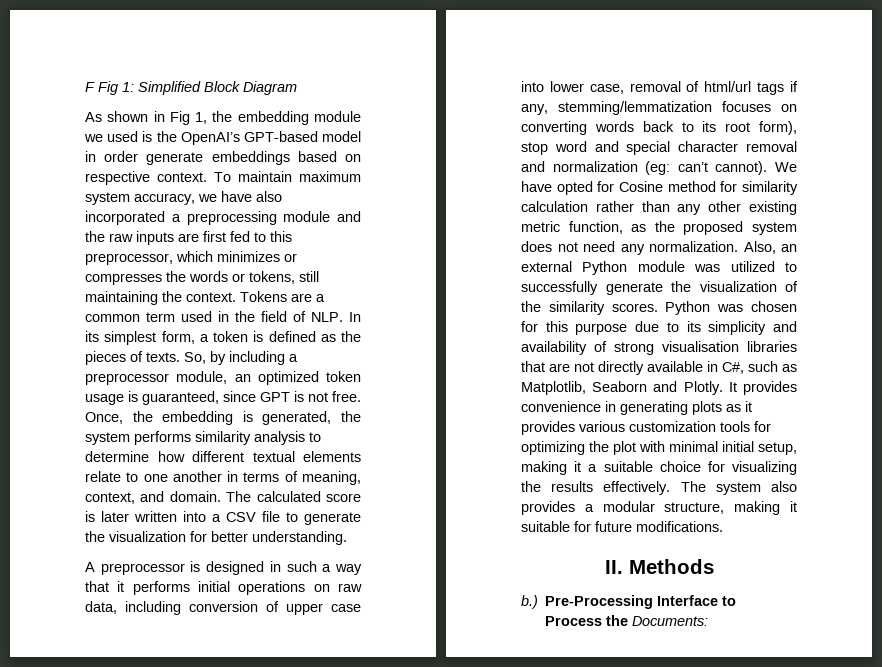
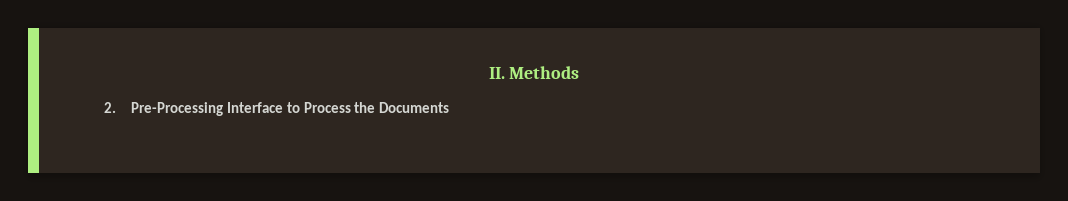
- F Fig 1: Simplified Block Diagram
- As shown in Fig 1, the embedding module we used is the OpenAI’s GPT-based model in order generate embeddings based on respective context. To maintain maximum system accuracy, we have also incorporated a preprocessing module and the raw inputs are first fed to this preprocessor, which minimizes or compresses the words or tokens, still maintaining the context. Tokens are a common term used in the field of NLP. In its simplest form, a token is defined as the pieces of texts. So, by including a preprocessor module, an optimized token usage is guaranteed, since GPT is not free. Once, the embedding is generated, the system performs similarity analysis to determine how different textual elements relate to one another in terms of meaning, context, and domain. The calculated score is later written into a CSV file to generate the visualization for better understanding.
- A preprocessor is designed in such a way that it performs initial operations on raw data, including conversion of upper case into lower case, removal of html/url tags if any, stemming/lemmatization focuses on converting words back to its root form), stop word and special character removal and normalization (eg: can’t cannot). We have opted for Cosine method for similarity calculation rather than any other existing metric function, as the proposed system does not need any normalization. Also, an external Python module was utilized to successfully generate the visualization of the similarity scores. Python was chosen for this purpose due to its simplicity and availability of strong visualisation libraries that are not directly available in C#, such as Matplotlib, Seaborn and Plotly. It provides convenience in generating plots as it provides various customization tools for optimizing the plot with minimal initial setup, making it a suitable choice for visualizing the results effectively. The system also provides a modular structure, making it suitable for future modifications.
- b.) Pre-Processing Interface to Process the Documents:
+ 2. Pre-Processing Interface to Process the Documents

